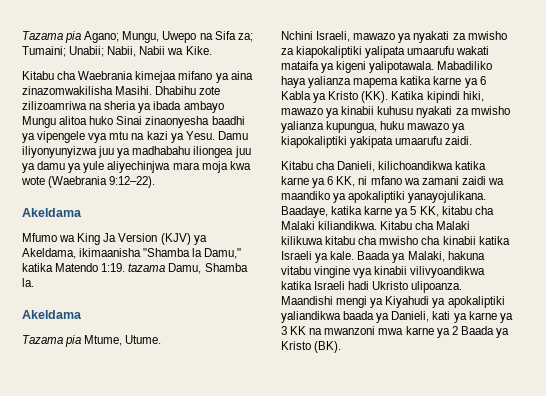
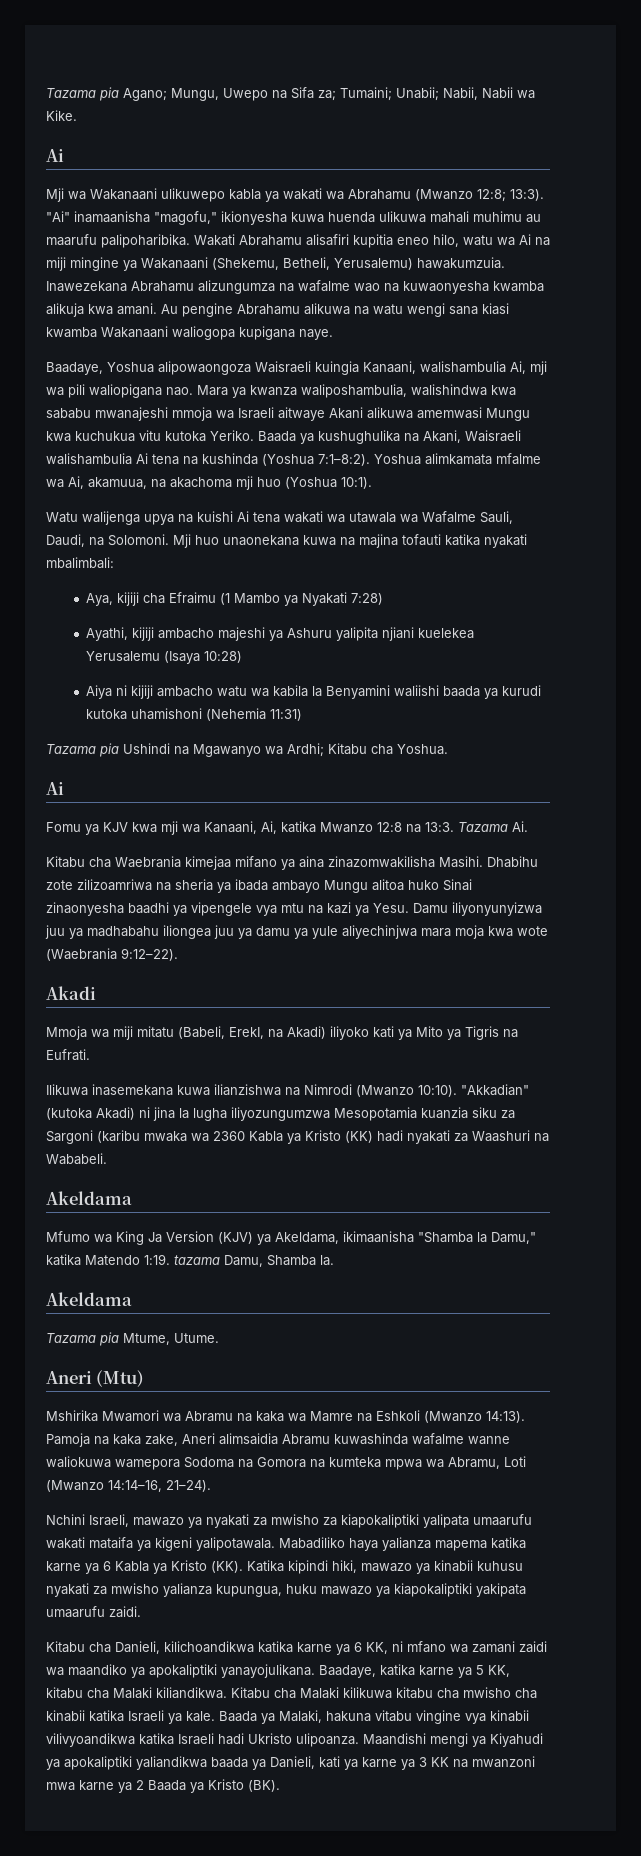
  Tazama pia Agano; Mungu, Uwepo na Sifa za; Tumaini; Unabii; Nabii, Nabii wa Kike.
+ Ai
+ Mji wa Wakanaani ulikuwepo kabla ya wakati wa Abrahamu (Mwanzo 12:8; 13:3). "Ai" inamaanisha "magofu," ikionyesha kuwa huenda ulikuwa mahali muhimu au maarufu palipoharibika. Wakati Abrahamu alisafiri kupitia eneo hilo, watu wa Ai na miji mingine ya Wakanaani (Shekemu, Betheli, Yerusalemu) hawakumzuia. Inawezekana Abrahamu alizungumza na wafalme wao na kuwaonyesha kwamba alikuja kwa amani. Au pengine Abrahamu alikuwa na watu wengi sana kiasi kwamba Wakanaani waliogopa kupigana naye.
+ Baadaye, Yoshua alipowaongoza Waisraeli kuingia Kanaani, walishambulia Ai, mji wa pili waliopigana nao. Mara ya kwanza waliposhambulia, walishindwa kwa sababu mwanajeshi mmoja wa Israeli aitwaye Akani alikuwa amemwasi Mungu kwa kuchukua vitu kutoka Yeriko. Baada ya kushughulika na Akani, Waisraeli walishambulia Ai tena na kushinda (Yoshua 7:1–8:2). Yoshua alimkamata mfalme wa Ai, akamuua, na akachoma mji huo (Yoshua 10:1).
+ Watu walijenga upya na kuishi Ai tena wakati wa utawala wa Wafalme Sauli, Daudi, na Solomoni. Mji huo unaonekana kuwa na majina tofauti katika nyakati mbalimbali:
+ Aya, kijiji cha Efraimu (1 Mambo ya Nyakati 7:28)
+ Ayathi, kijiji ambacho majeshi ya Ashuru yalipita njiani kuelekea Yerusalemu (Isaya 10:28)
+ Aiya ni kijiji ambacho watu wa kabila la Benyamini waliishi baada ya kurudi kutoka uhamishoni (Nehemia 11:31)
+ Tazama pia Ushindi na Mgawanyo wa Ardhi; Kitabu cha Yoshua.
+ Ai
+ Fomu ya KJV kwa mji wa Kanaani, Ai, katika Mwanzo 12:8 na 13:3. Tazama Ai.
+ Akadi
+ Mmoja wa miji mitatu (Babeli, ErekI, na Akadi) iliyoko kati ya Mito ya Tigris na Eufrati.
+ Ilikuwa inasemekana kuwa ilianzishwa na Nimrodi (Mwanzo 10:10). "Akkadian" (kutoka Akadi) ni jina la lugha iliyozungumzwa Mesopotamia kuanzia siku za Sargoni (karibu mwaka wa 2360 Kabla ya Kristo (KK) hadi nyakati za Waashuri na Wababeli.
+ Aneri (Mtu)
+ Mshirika Mwamori wa Abramu na kaka wa Mamre na Eshkoli (Mwanzo 14:13). Pamoja na kaka zake, Aneri alimsaidia Abramu kuwashinda wafalme wanne waliokuwa wamepora Sodoma na Gomora na kumteka mpwa wa Abramu, Loti (Mwanzo 14:14–16, 21–24).

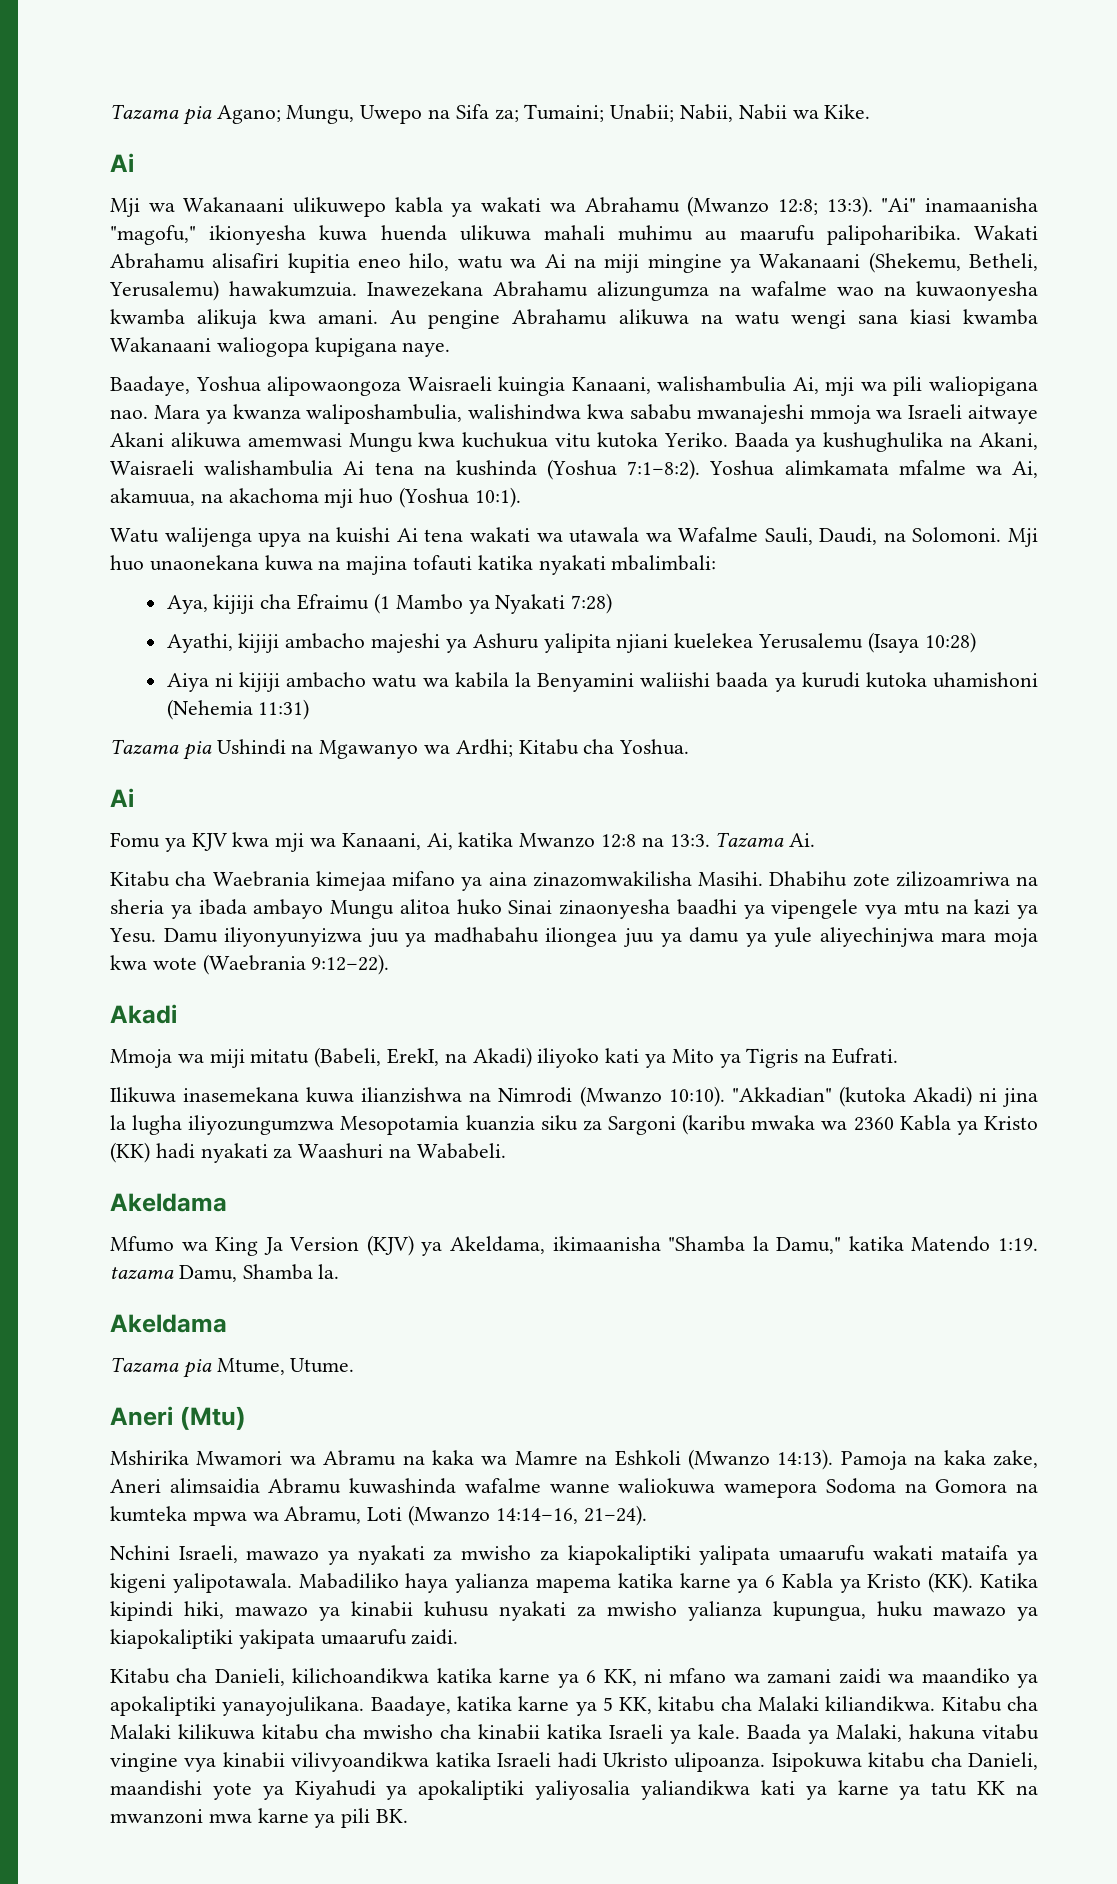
- Maandishi mengi ya Kiyahudi ya apokaliptiki yaliandikwa baada ya Danieli, kati ya karne ya 3 KK na mwanzoni mwa karne ya 2 Baada ya Kristo (BK).
+ Isipokuwa kitabu cha Danieli, maandishi yote ya Kiyahudi ya apokaliptiki yaliyosalia yaliandikwa kati ya karne ya tatu KK na mwanzoni mwa karne ya pili BK.

